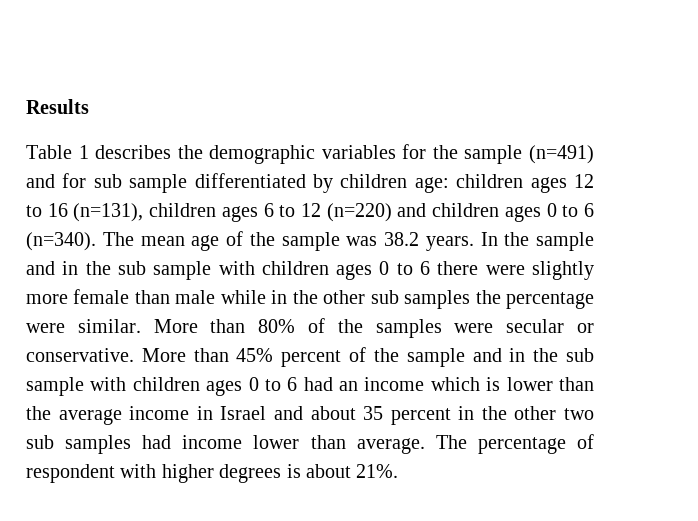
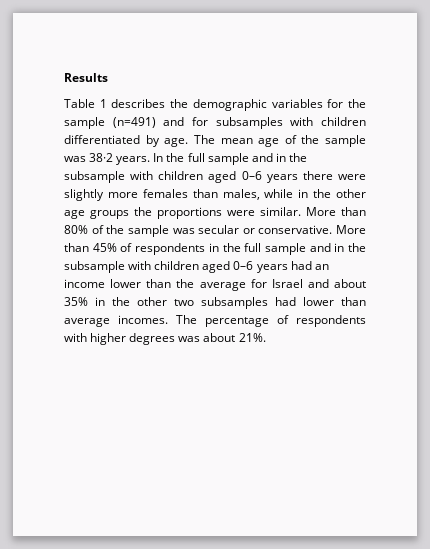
- Table 1 describes the demographic variables for the sample (n=491) and for sub sample differentiated by children age: children ages 12 to 16 (n=131), children ages 6 to 12 (n=220) and children ages 0 to 6 (n=340).
+ Table 1 describes the demographic variables for the sample (n=491) and for subsamples with children differentiated by age.
- The mean age of the sample was 38.2 years.
+ The mean age of the sample was 38·2 years.
- In the sample and in the sub sample with children ages 0 to 6 there were slightly more female than male while in the other sub samples the percentage were similar.
+ In the full sample and in the subsample with children aged 0–6 years there were slightly more females than males, while in the other age groups the proportions were similar.
- More than 80% of the samples were secular or conservative.
+ More than 80% of the sample was secular or conservative.
- More than 45% percent of the sample and in the sub sample with children ages 0 to 6 had an income which is lower than the average income in Israel and about 35 percent in the other two sub samples had income lower than average.
+ More than 45% of respondents in the full sample and in the subsample with children aged 0–6 years had an income lower than the average for Israel and about 35% in the other two subsamples had lower than average incomes.
- The percentage of respondent with higher degrees is about 21%.
+ The percentage of respondents with higher degrees was about 21%.

